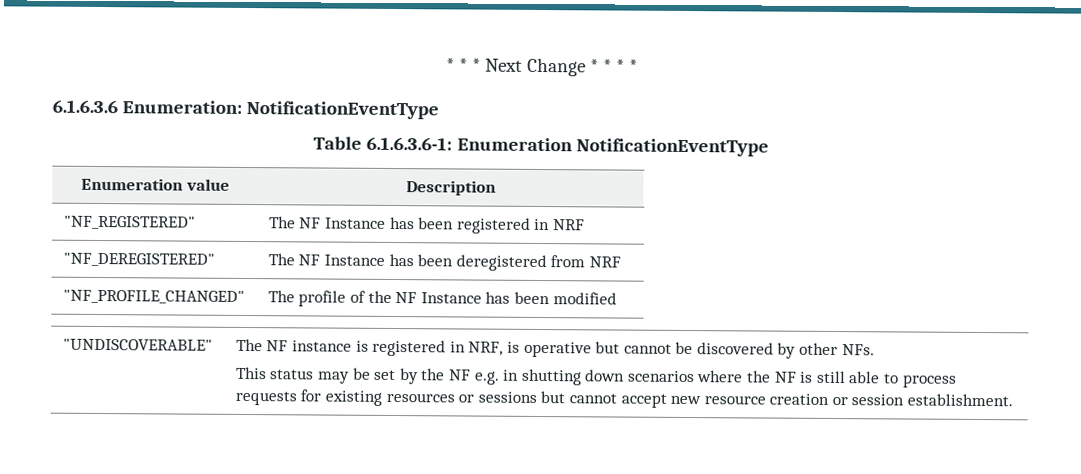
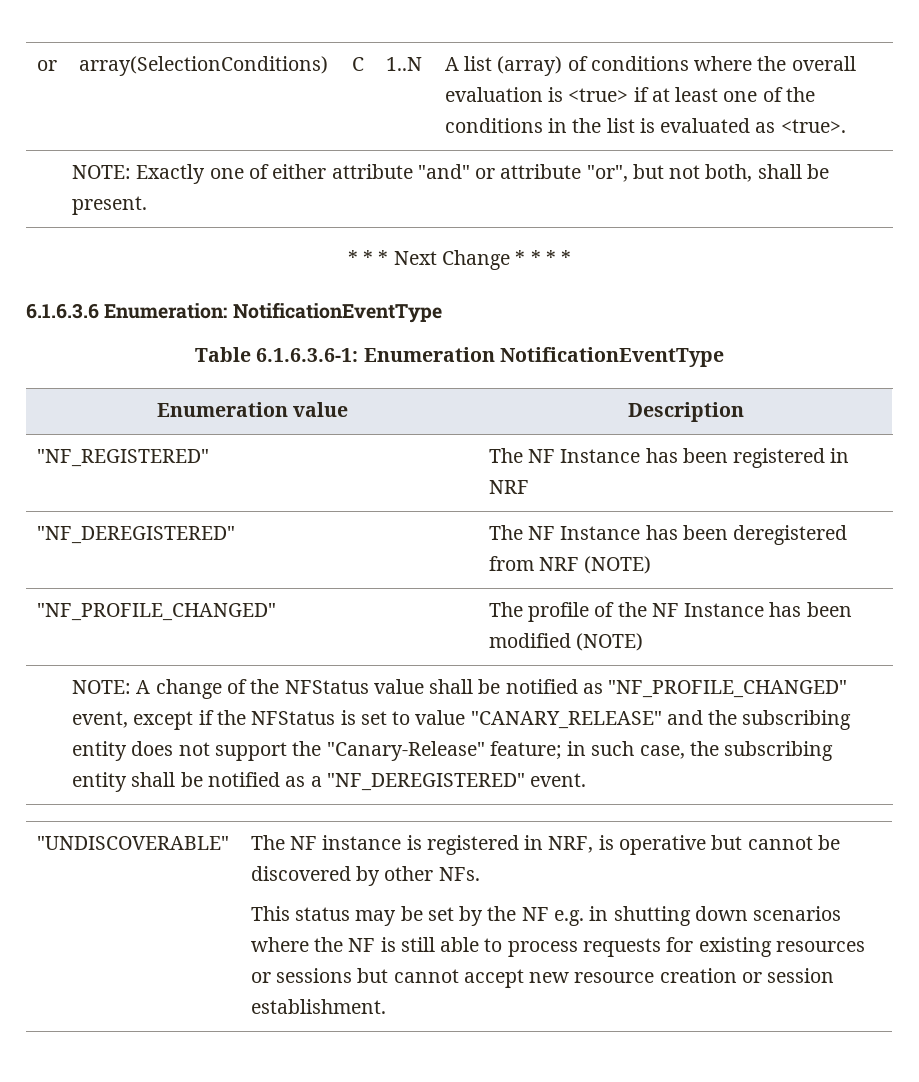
+ or | array(SelectionConditions) | C | 1..N | A list (array) of conditions where the overall evaluation is <true> if at least one of the conditions in the list is evaluated as <true>.
+ NOTE: Exactly one of either attribute "and" or attribute "or", but not both, shall be present.
- "NF_DEREGISTERED" | The NF Instance has been deregistered from NRF
+ "NF_DEREGISTERED" | The NF Instance has been deregistered from NRF (NOTE)
- "NF_PROFILE_CHANGED" | The profile of the NF Instance has been modified
+ "NF_PROFILE_CHANGED" | The profile of the NF Instance has been modified (NOTE)
+ NOTE: A change of the NFStatus value shall be notified as "NF_PROFILE_CHANGED" event, except if the NFStatus is set to value "CANARY_RELEASE" and the subscribing entity does not support the "Canary-Release" feature; in such case, the subscribing entity shall be notified as a "NF_DEREGISTERED" event.

